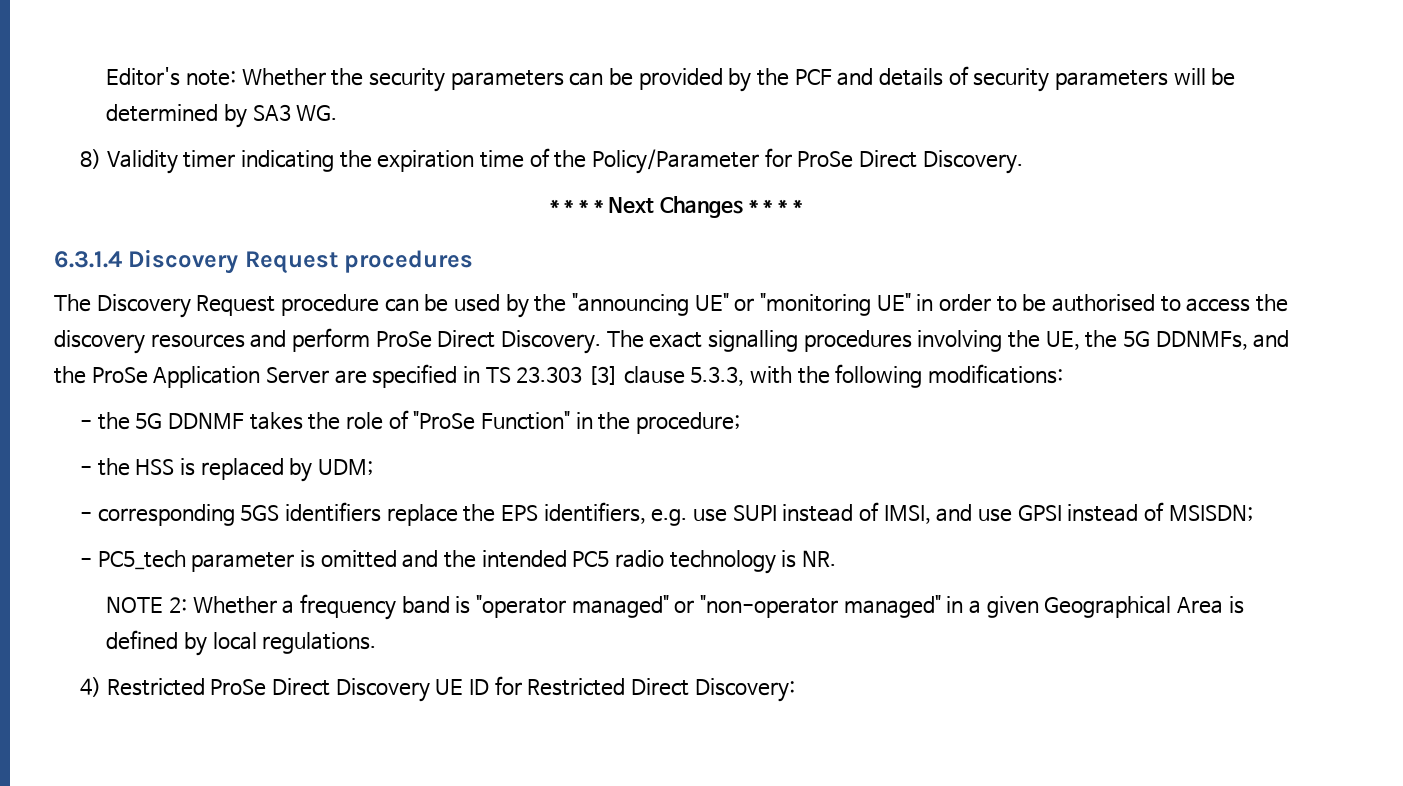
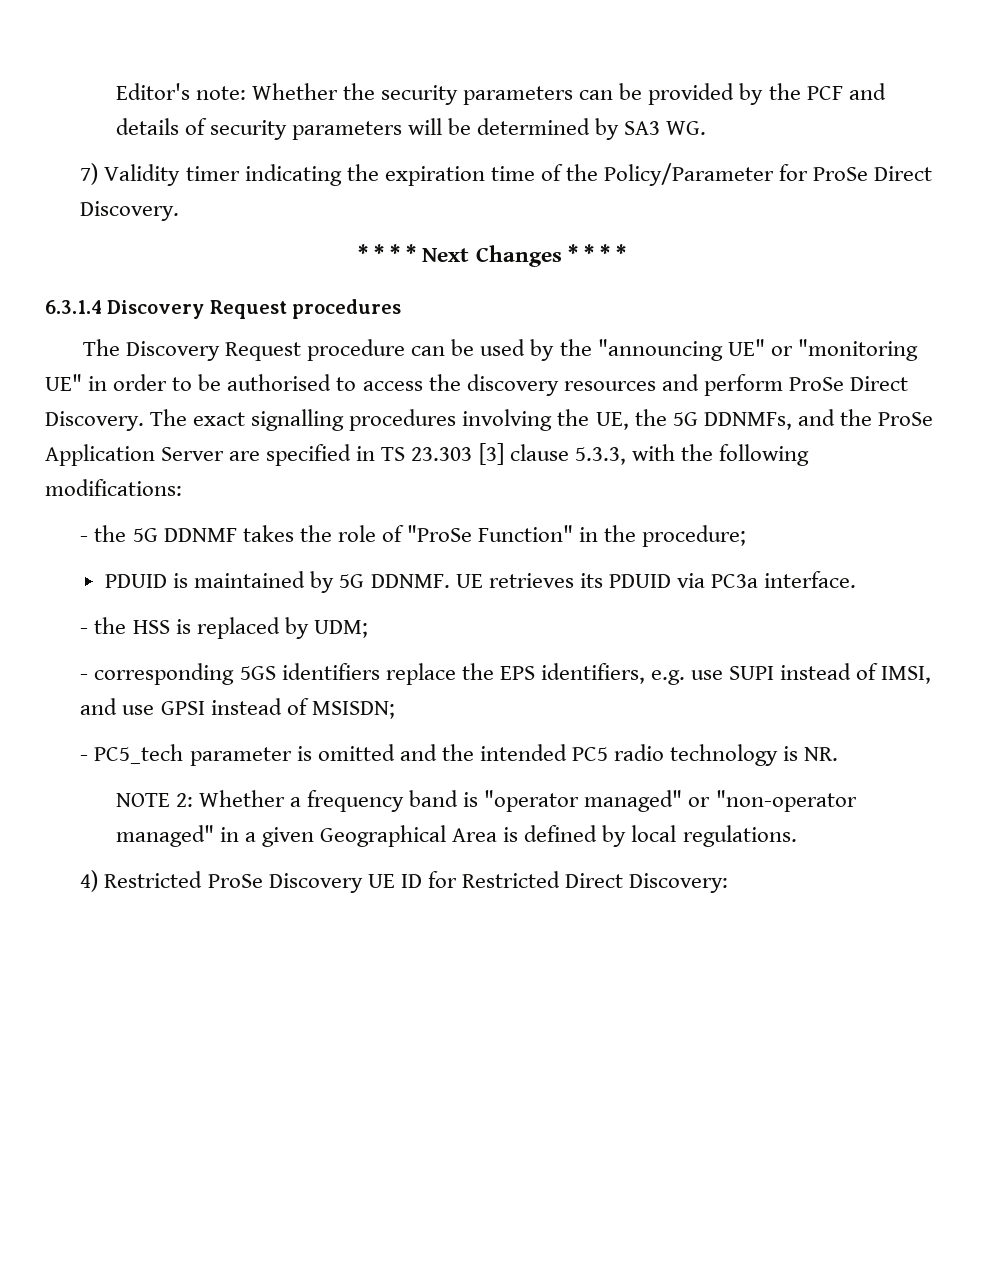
- 8) Validity timer indicating the expiration time of the Policy/Parameter for ProSe Direct Discovery.
+ 7) Validity timer indicating the expiration time of the Policy/Parameter for ProSe Direct Discovery.
+ PDUID is maintained by 5G DDNMF. UE retrieves its PDUID via PC3a interface.
- 4) Restricted ProSe Direct Discovery UE ID for Restricted Direct Discovery:
+ 4) Restricted ProSe Discovery UE ID for Restricted Direct Discovery:

